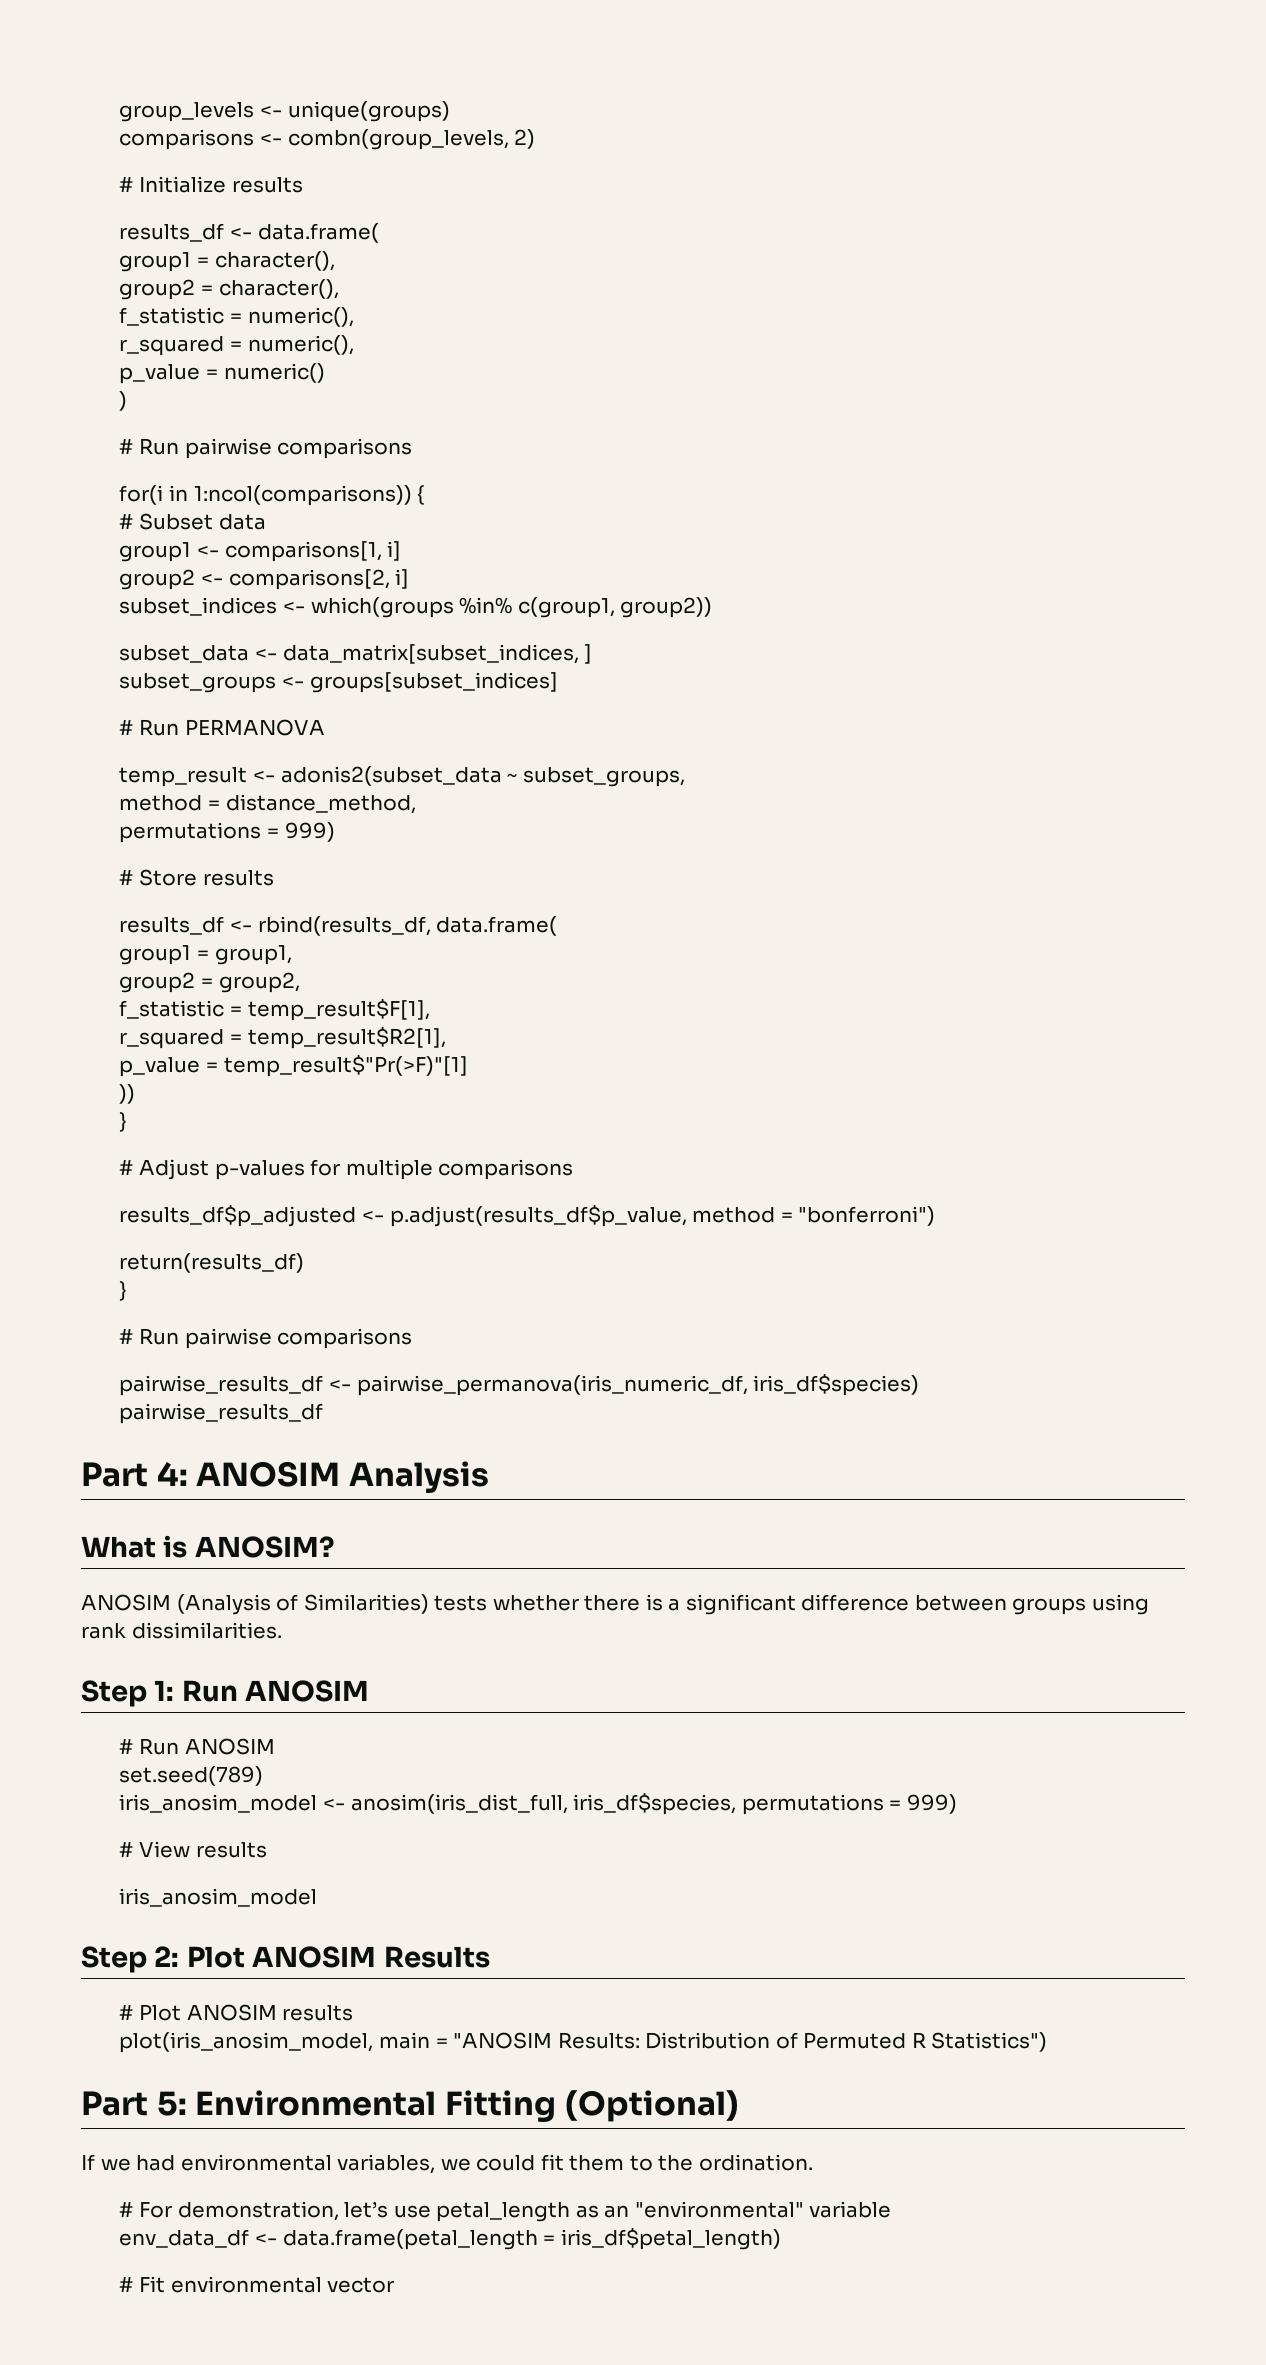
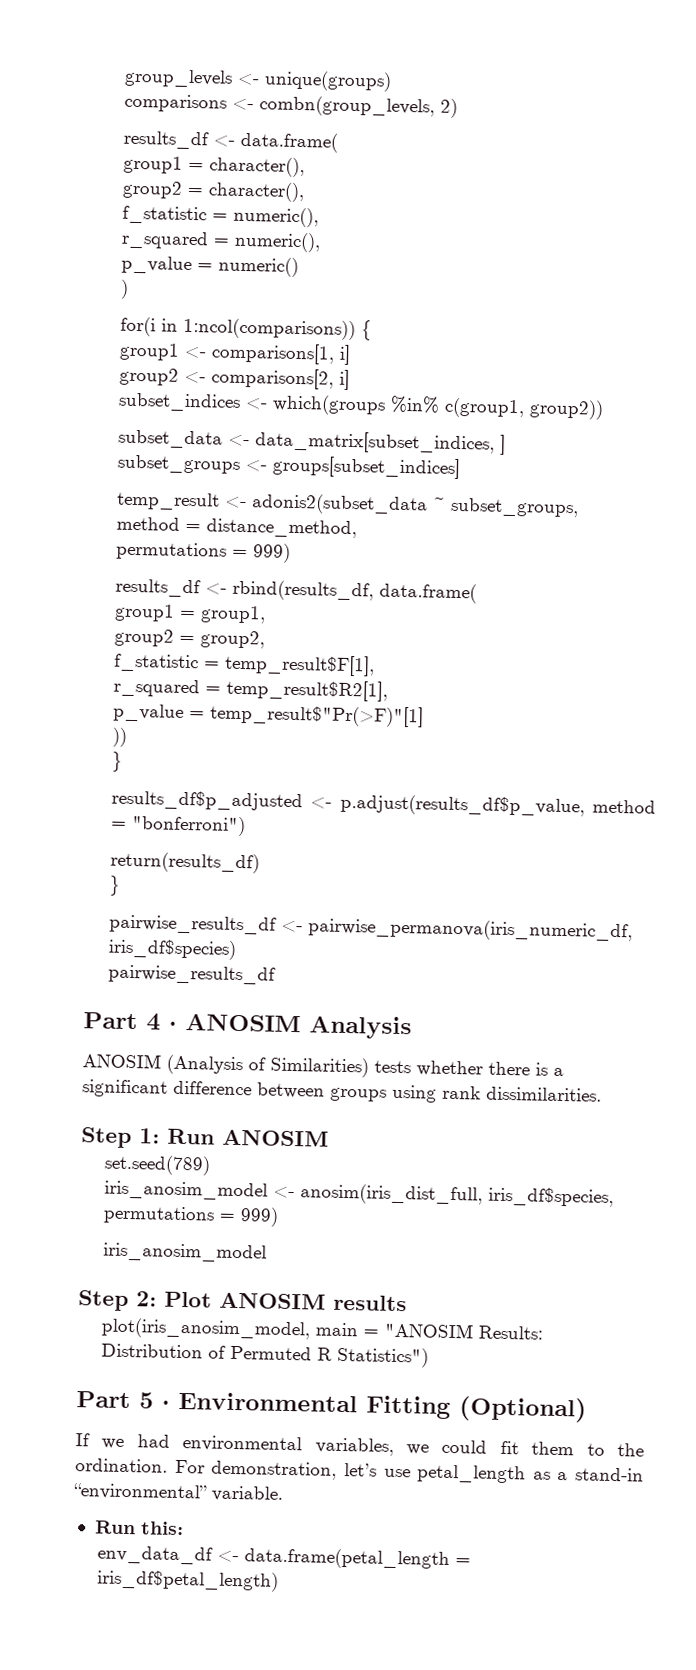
- # Initialize results
  )
- # Run pairwise comparisons
- # Subset data
- # Run PERMANOVA
- # Store results
- # Adjust p-values for multiple comparisons
  return(results_df)
  }
- # Run pairwise comparisons
- Part 4: ANOSIM Analysis
+ Part 4 · ANOSIM Analysis
- What is ANOSIM?
- # Run ANOSIM
- # View results
- Step 2: Plot ANOSIM Results
- # Plot ANOSIM results
+ Step 2: Plot ANOSIM results
- Part 5: Environmental Fitting (Optional)
+ Part 5 · Environmental Fitting (Optional)
- If we had environmental variables, we could fit them to the ordination.
- # For demonstration, let’s use petal_length as an "environmental" variable
+ If we had environmental variables, we could fit them to the ordination. For demonstration, let’s use petal_length as a stand-in “environmental” variable.
+ Run this:
- # Fit environmental vector

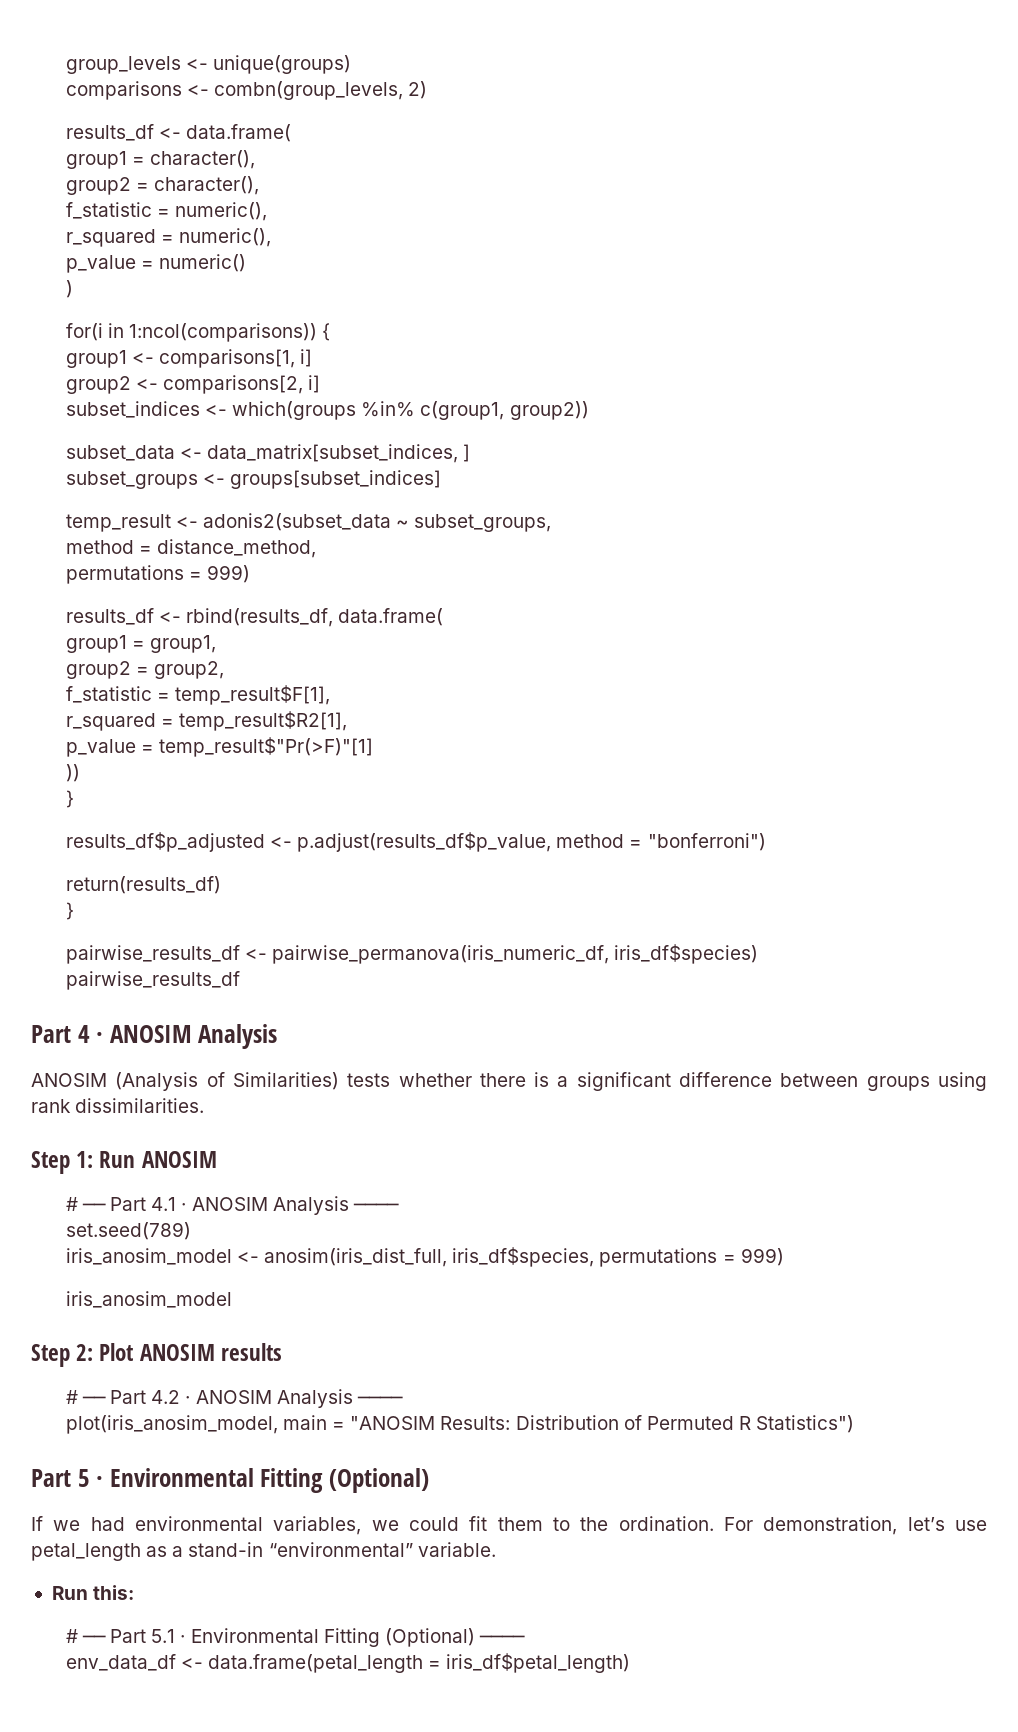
+ # ── Part 4.1 · ANOSIM Analysis ────
+ # ── Part 4.2 · ANOSIM Analysis ────
+ # ── Part 5.1 · Environmental Fitting (Optional) ────

